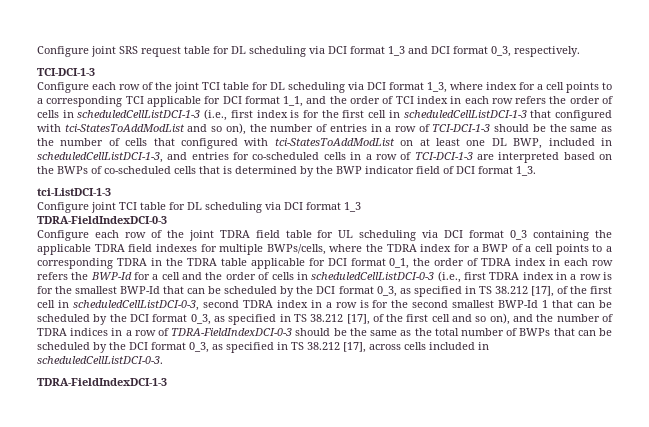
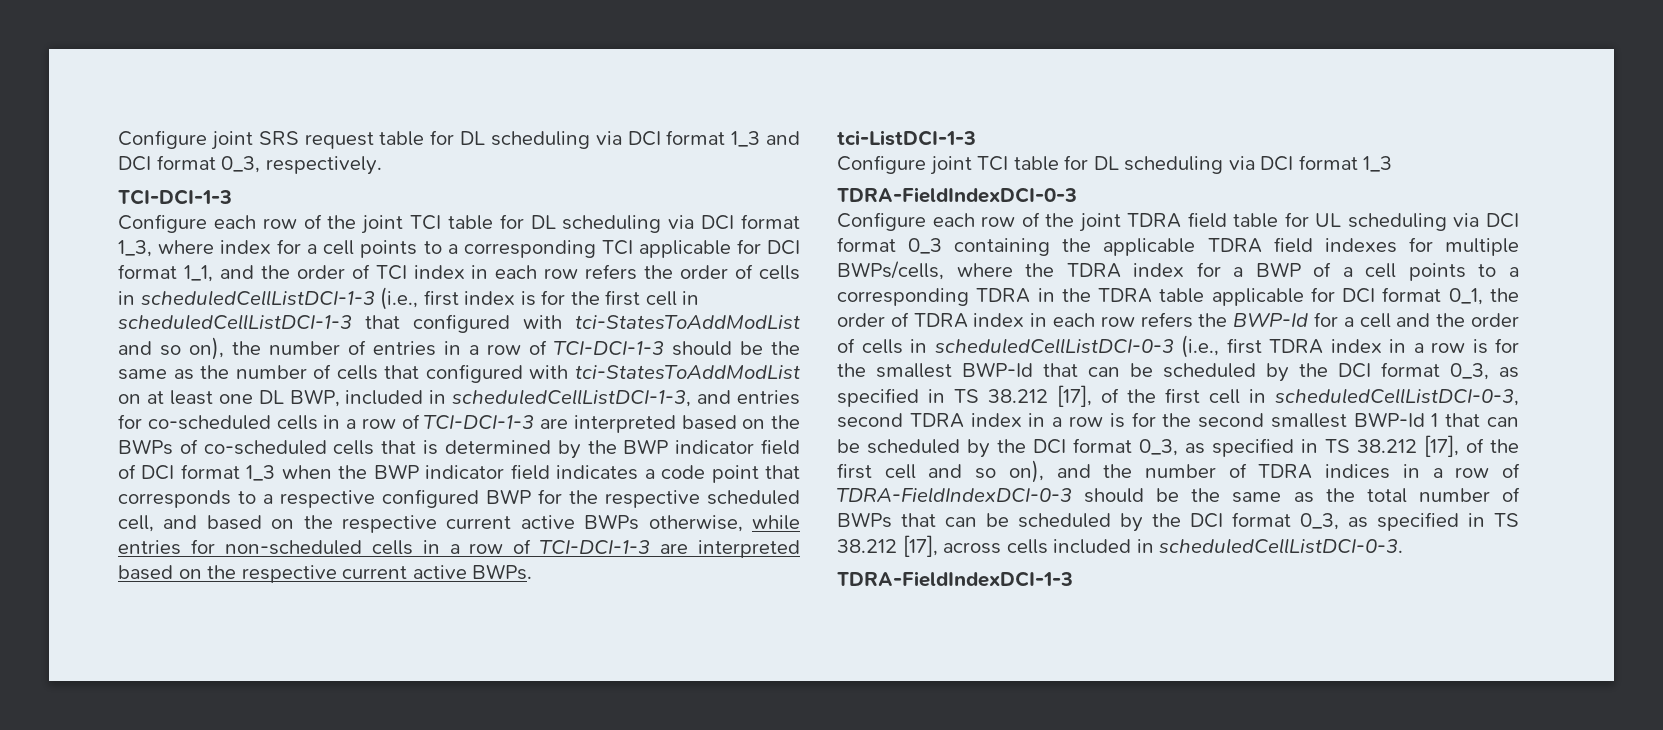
- Configure each row of the joint TCI table for DL scheduling via DCI format 1_3, where index for a cell points to a corresponding TCI applicable for DCI format 1_1, and the order of TCI index in each row refers the order of cells in scheduledCellListDCI-1-3 (i.e., first index is for the first cell in scheduledCellListDCI-1-3 that configured with tci-StatesToAddModList and so on), the number of entries in a row of TCI-DCI-1-3 should be the same as the number of cells that configured with tci-StatesToAddModList on at least one DL BWP, included in scheduledCellListDCI-1-3, and entries for co-scheduled cells in a row of TCI-DCI-1-3 are interpreted based on the BWPs of co-scheduled cells that is determined by the BWP indicator field of DCI format 1_3.
+ Configure each row of the joint TCI table for DL scheduling via DCI format 1_3, where index for a cell points to a corresponding TCI applicable for DCI format 1_1, and the order of TCI index in each row refers the order of cells in scheduledCellListDCI-1-3 (i.e., first index is for the first cell in scheduledCellListDCI-1-3 that configured with tci-StatesToAddModList and so on), the number of entries in a row of TCI-DCI-1-3 should be the same as the number of cells that configured with tci-StatesToAddModList on at least one DL BWP, included in scheduledCellListDCI-1-3, and entries for co-scheduled cells in a row of TCI-DCI-1-3 are interpreted based on the BWPs of co-scheduled cells that is determined by the BWP indicator field of DCI format 1_3 when the BWP indicator field indicates a code point that corresponds to a respective configured BWP for the respective scheduled cell, and based on the respective current active BWPs otherwise, while entries for non-scheduled cells in a row of TCI-DCI-1-3 are interpreted based on the respective current active BWPs.

